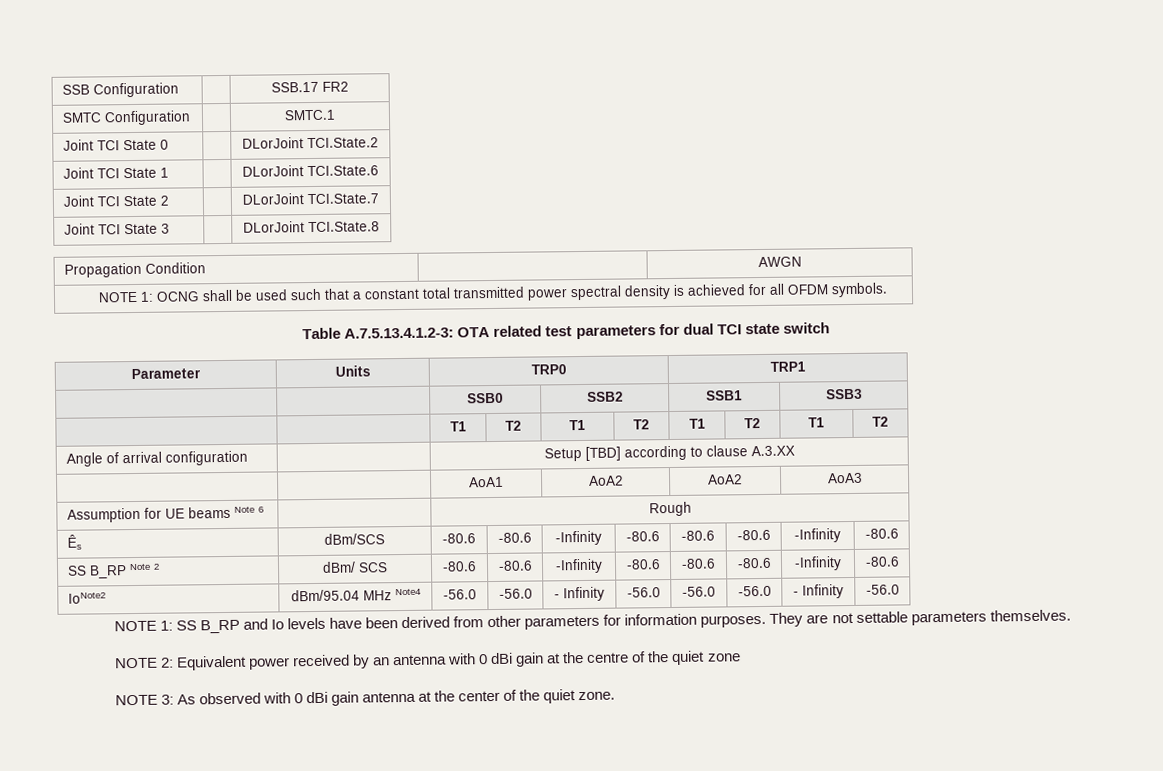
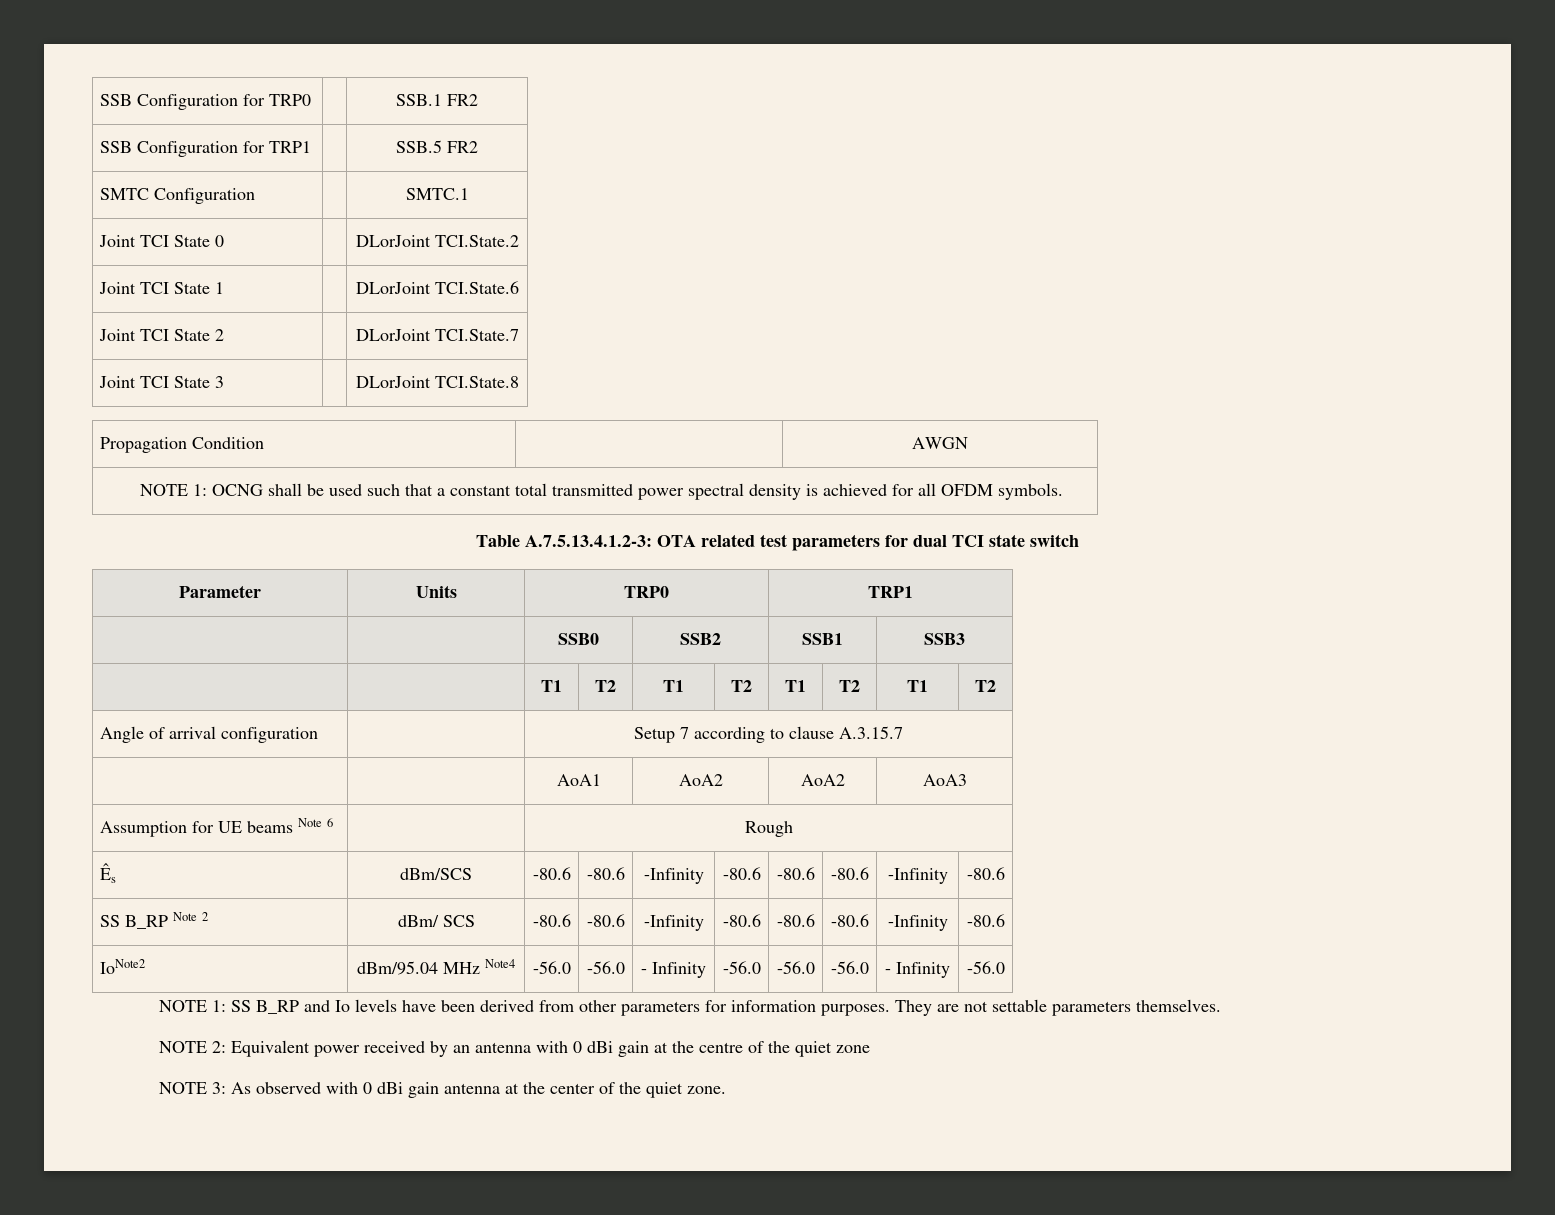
- SSB Configuration | | SSB.17 FR2
+ SSB Configuration for TRP0 | | SSB.1 FR2
+ SSB Configuration for TRP1 | | SSB.5 FR2
- Angle of arrival configuration | | Setup [TBD] according to clause A.3.XX
+ Angle of arrival configuration | | Setup 7 according to clause A.3.15.7

